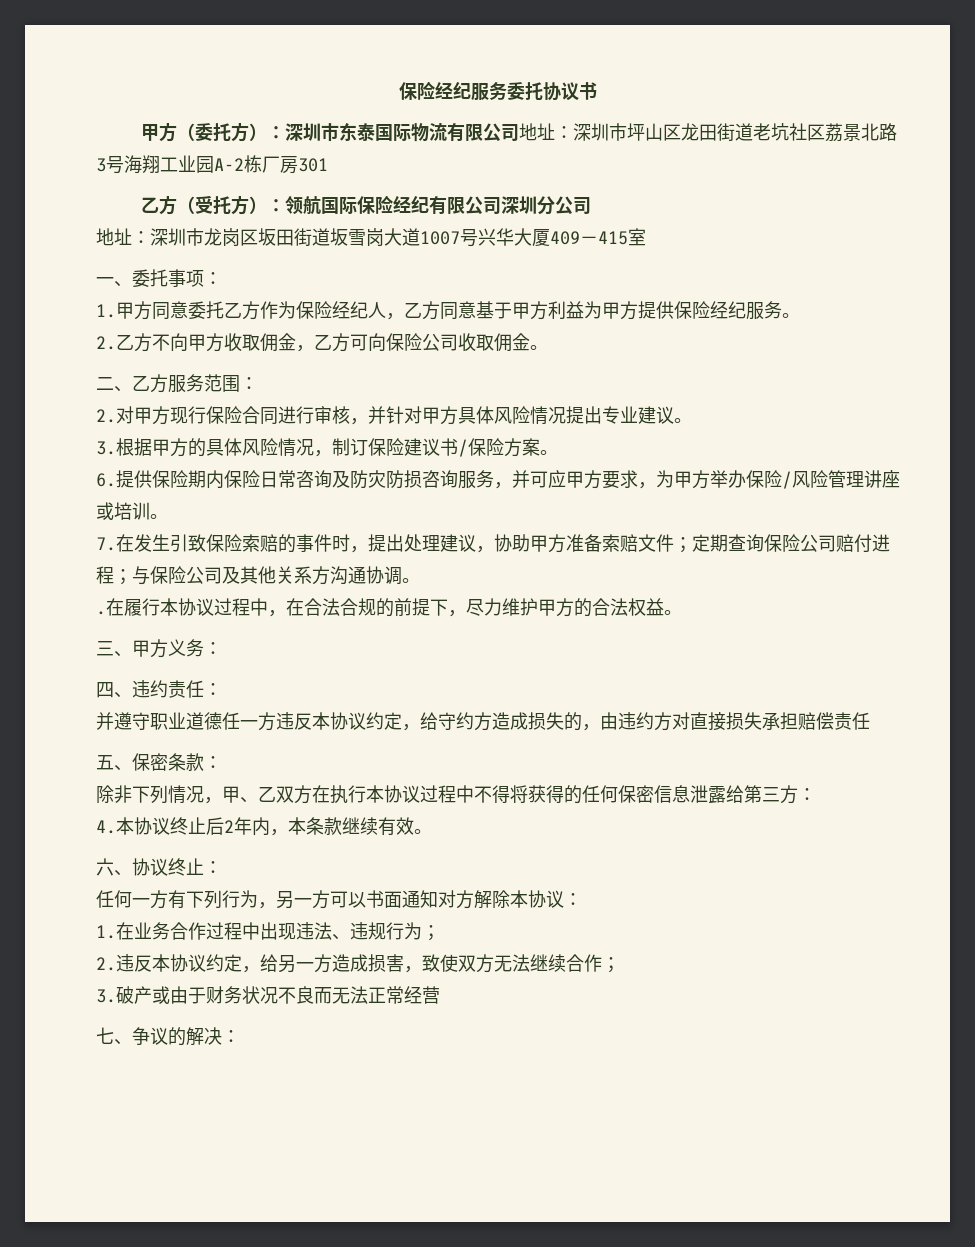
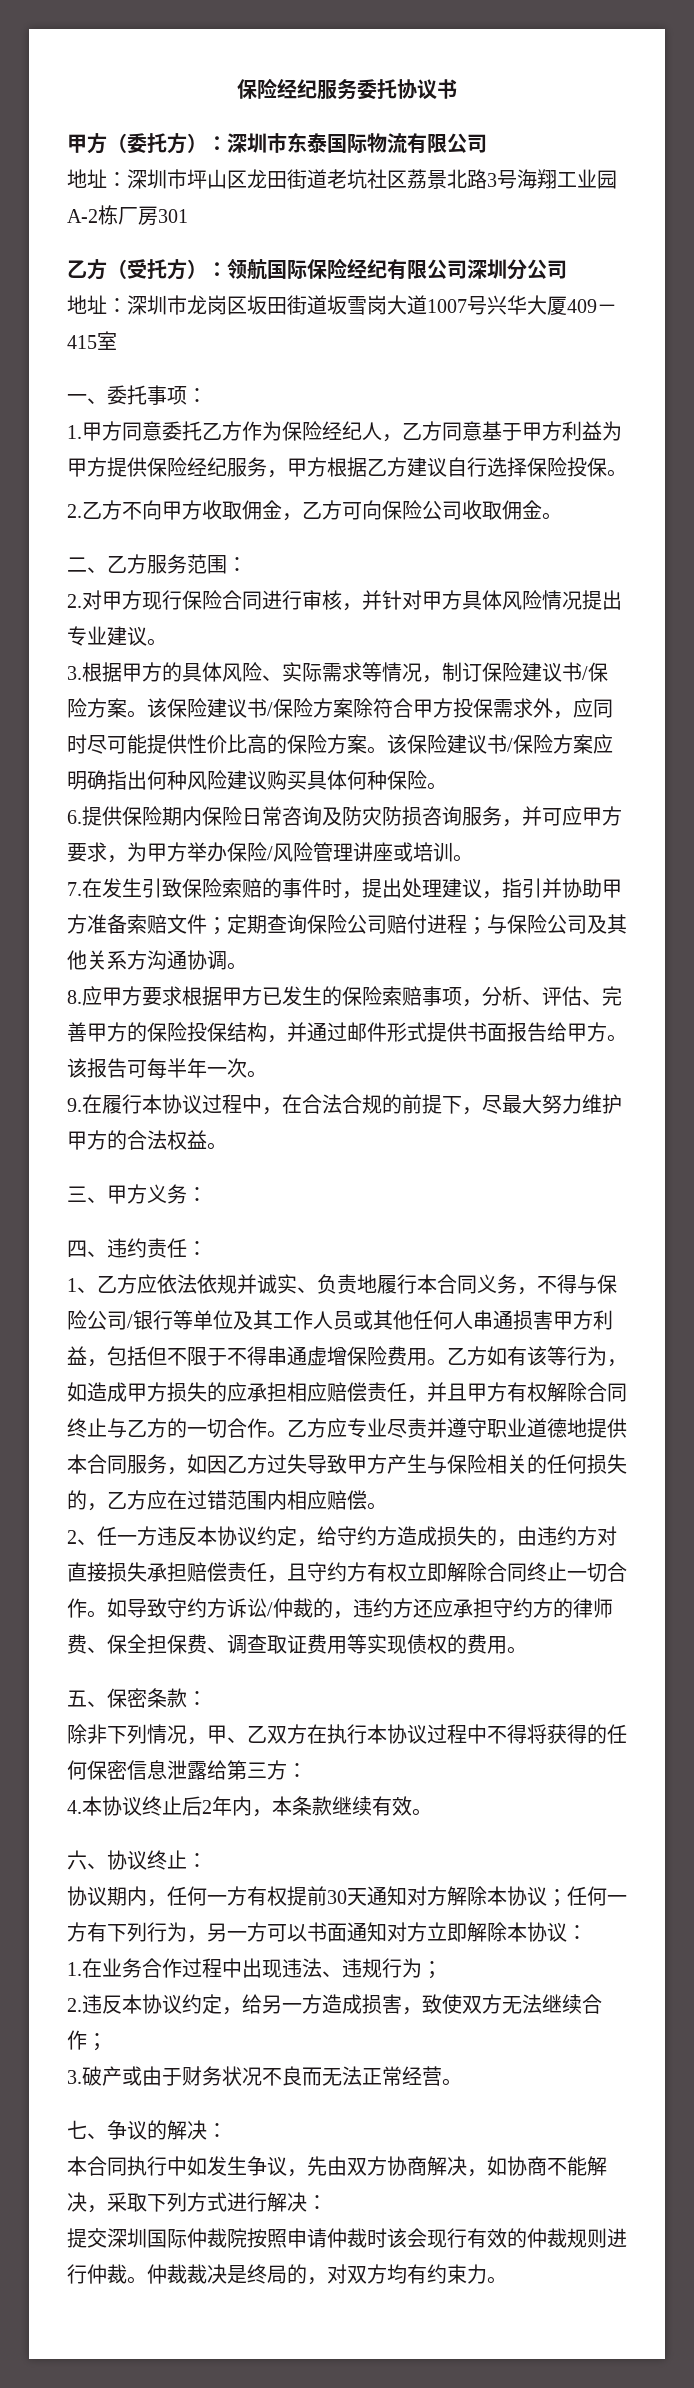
- 甲方（委托方）：深圳市东泰国际物流有限公司地址：深圳市坪山区龙田街道老坑社区荔景北路3号海翔工业园A-2栋厂房301
+ 甲方（委托方）：深圳市东泰国际物流有限公司
+ 地址：深圳市坪山区龙田街道老坑社区荔景北路3号海翔工业园A-2栋厂房301
- 1.甲方同意委托乙方作为保险经纪人，乙方同意基于甲方利益为甲方提供保险经纪服务。
+ 1.甲方同意委托乙方作为保险经纪人，乙方同意基于甲方利益为甲方提供保险经纪服务，甲方根据乙方建议自行选择保险投保。
- 3.根据甲方的具体风险情况，制订保险建议书/保险方案。
+ 3.根据甲方的具体风险、实际需求等情况，制订保险建议书/保险方案。该保险建议书/保险方案除符合甲方投保需求外，应同时尽可能提供性价比高的保险方案。该保险建议书/保险方案应明确指出何种风险建议购买具体何种保险。
- 7.在发生引致保险索赔的事件时，提出处理建议，协助甲方准备索赔文件；定期查询保险公司赔付进程；与保险公司及其他关系方沟通协调。
+ 7.在发生引致保险索赔的事件时，提出处理建议，指引并协助甲方准备索赔文件；定期查询保险公司赔付进程；与保险公司及其他关系方沟通协调。
- .在履行本协议过程中，在合法合规的前提下，尽力维护甲方的合法权益。
+ 8.应甲方要求根据甲方已发生的保险索赔事项，分析、评估、完善甲方的保险投保结构，并通过邮件形式提供书面报告给甲方。该报告可每半年一次。
+ 9.在履行本协议过程中，在合法合规的前提下，尽最大努力维护甲方的合法权益。
- 并遵守职业道德任一方违反本协议约定，给守约方造成损失的，由违约方对直接损失承担赔偿责任
+ 1、乙方应依法依规并诚实、负责地履行本合同义务，不得与保险公司/银行等单位及其工作人员或其他任何人串通损害甲方利益，包括但不限于不得串通虚增保险费用。乙方如有该等行为，如造成甲方损失的应承担相应赔偿责任，并且甲方有权解除合同终止与乙方的一切合作。乙方应专业尽责并遵守职业道德地提供本合同服务，如因乙方过失导致甲方产生与保险相关的任何损失的，乙方应在过错范围内相应赔偿。
+ 2、任一方违反本协议约定，给守约方造成损失的，由违约方对直接损失承担赔偿责任，且守约方有权立即解除合同终止一切合作。如导致守约方诉讼/仲裁的，违约方还应承担守约方的律师费、保全担保费、调查取证费用等实现债权的费用。
- 任何一方有下列行为，另一方可以书面通知对方解除本协议：
+ 协议期内，任何一方有权提前30天通知对方解除本协议；任何一方有下列行为，另一方可以书面通知对方立即解除本协议：
- 3.破产或由于财务状况不良而无法正常经营
+ 3.破产或由于财务状况不良而无法正常经营。
+ 本合同执行中如发生争议，先由双方协商解决，如协商不能解决，采取下列方式进行解决：
+ 提交深圳国际仲裁院按照申请仲裁时该会现行有效的仲裁规则进行仲裁。仲裁裁决是终局的，对双方均有约束力。

